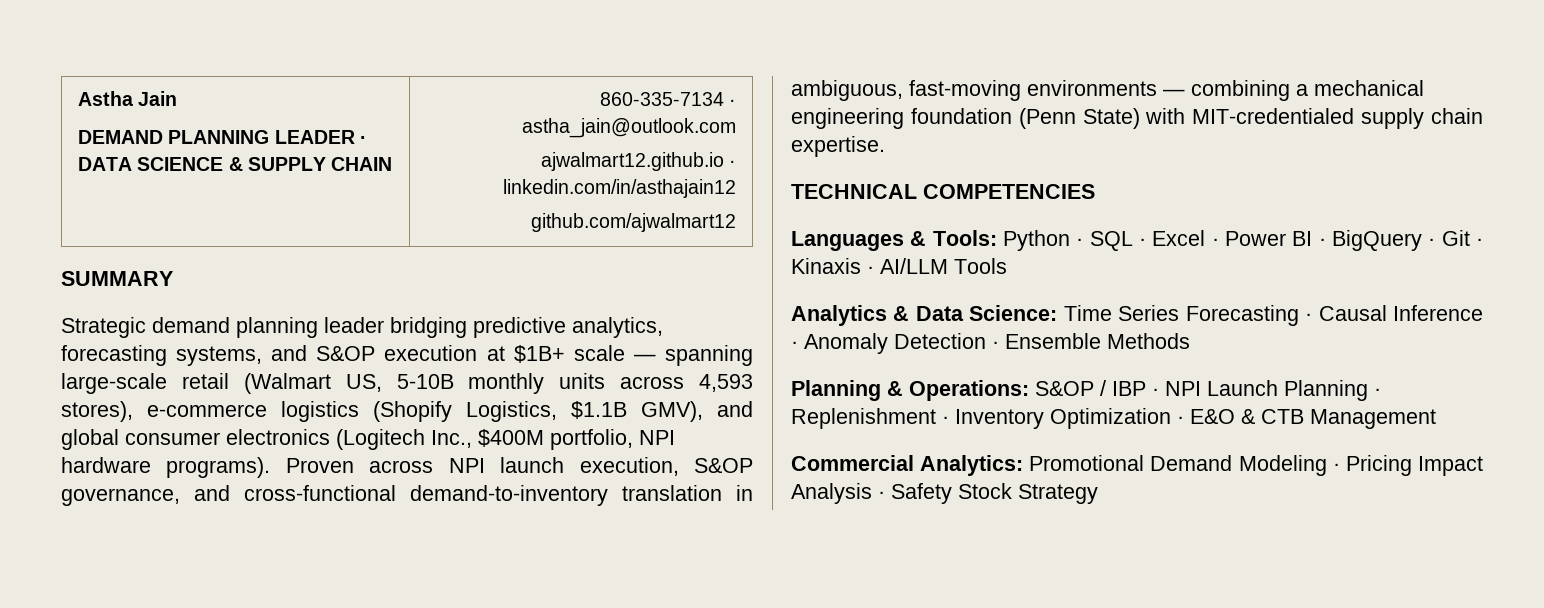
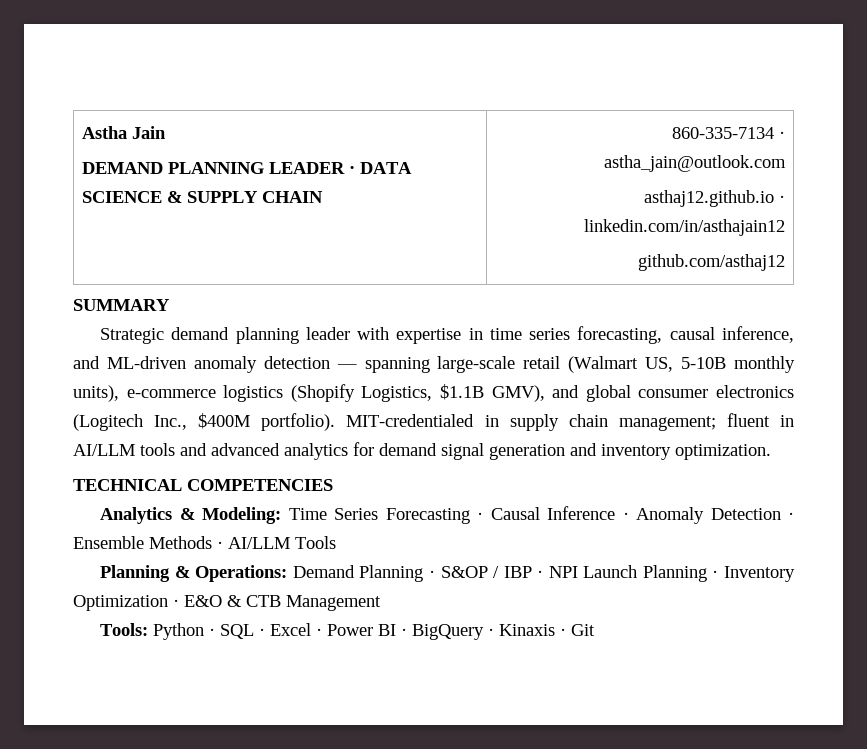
  Astha Jain
  DEMAND PLANNING LEADER · DATA SCIENCE & SUPPLY CHAIN | 860-335-7134 · astha_jain@outlook.com
- ajwalmart12.github.io · linkedin.com/in/asthajain12
- github.com/ajwalmart12
+ asthaj12.github.io · linkedin.com/in/asthajain12
+ github.com/asthaj12
- Strategic demand planning leader bridging predictive analytics, forecasting systems, and S&OP execution at $1B+ scale — spanning large-scale retail (Walmart US, 5-10B monthly units across 4,593 stores), e-commerce logistics (Shopify Logistics, $1.1B GMV), and global consumer electronics (Logitech Inc., $400M portfolio, NPI hardware programs). Proven across NPI launch execution, S&OP governance, and cross-functional demand-to-inventory translation in ambiguous, fast-moving environments — combining a mechanical engineering foundation (Penn State) with MIT-credentialed supply chain expertise.
+ Strategic demand planning leader with expertise in time series forecasting, causal inference, and ML-driven anomaly detection — spanning large-scale retail (Walmart US, 5-10B monthly units), e-commerce logistics (Shopify Logistics, $1.1B GMV), and global consumer electronics (Logitech Inc., $400M portfolio). MIT-credentialed in supply chain management; fluent in AI/LLM tools and advanced analytics for demand signal generation and inventory optimization.
  TECHNICAL COMPETENCIES
- Languages & Tools: Python · SQL · Excel · Power BI · BigQuery · Git · Kinaxis · AI/LLM Tools
- Analytics & Data Science: Time Series Forecasting · Causal Inference · Anomaly Detection · Ensemble Methods
- Planning & Operations: S&OP / IBP · NPI Launch Planning · Replenishment · Inventory Optimization · E&O & CTB Management
- Commercial Analytics: Promotional Demand Modeling · Pricing Impact Analysis · Safety Stock Strategy
+ Analytics & Modeling: Time Series Forecasting · Causal Inference · Anomaly Detection · Ensemble Methods · AI/LLM Tools
+ Planning & Operations: Demand Planning · S&OP / IBP · NPI Launch Planning · Inventory Optimization · E&O & CTB Management
+ Tools: Python · SQL · Excel · Power BI · BigQuery · Kinaxis · Git

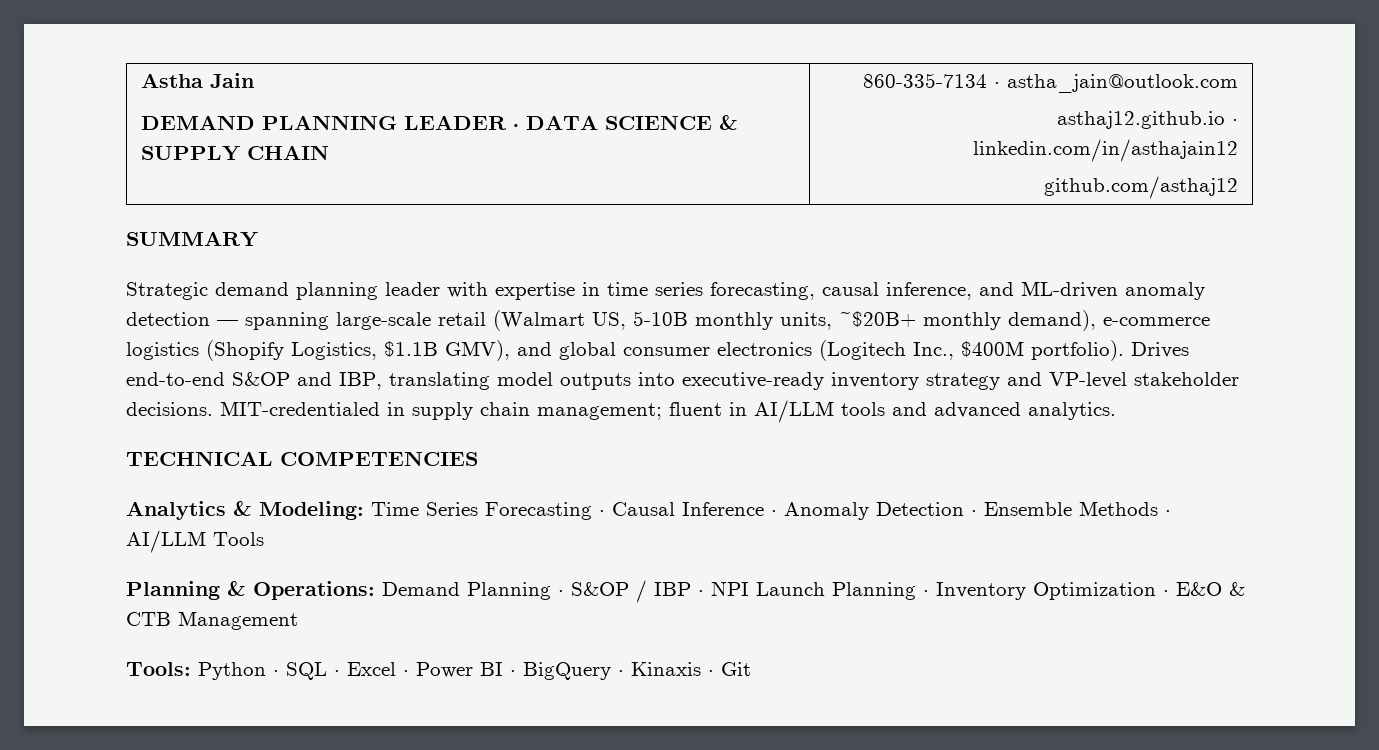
- Strategic demand planning leader with expertise in time series forecasting, causal inference, and ML-driven anomaly detection — spanning large-scale retail (Walmart US, 5-10B monthly units), e-commerce logistics (Shopify Logistics, $1.1B GMV), and global consumer electronics (Logitech Inc., $400M portfolio).
+ Strategic demand planning leader with expertise in time series forecasting, causal inference, and ML-driven anomaly detection — spanning large-scale retail (Walmart US, 5-10B monthly units, ~$20B+ monthly demand), e-commerce logistics (Shopify Logistics, $1.1B GMV), and global consumer electronics (Logitech Inc., $400M portfolio).
+ Drives end-to-end S&OP and IBP, translating model outputs into executive-ready inventory strategy and VP-level stakeholder decisions.
- MIT-credentialed in supply chain management; fluent in AI/LLM tools and advanced analytics for demand signal generation and inventory optimization.
+ MIT-credentialed in supply chain management; fluent in AI/LLM tools and advanced analytics.

